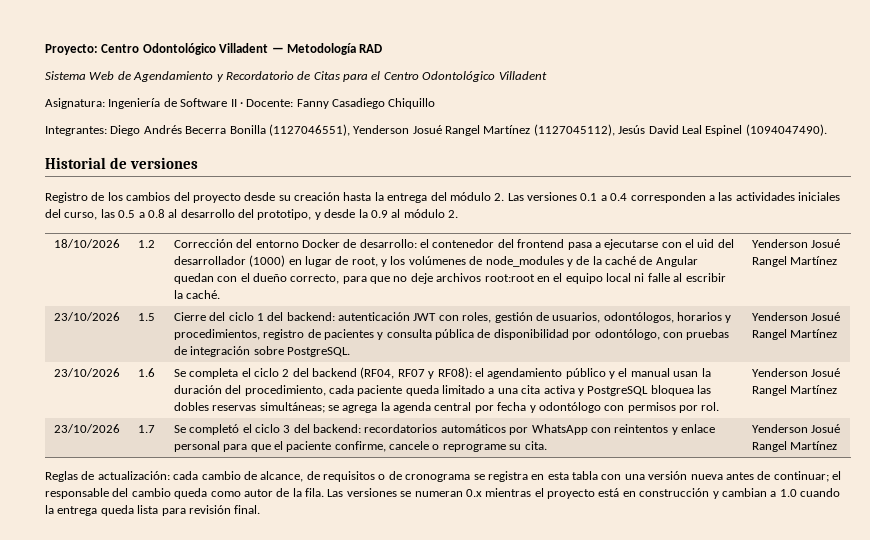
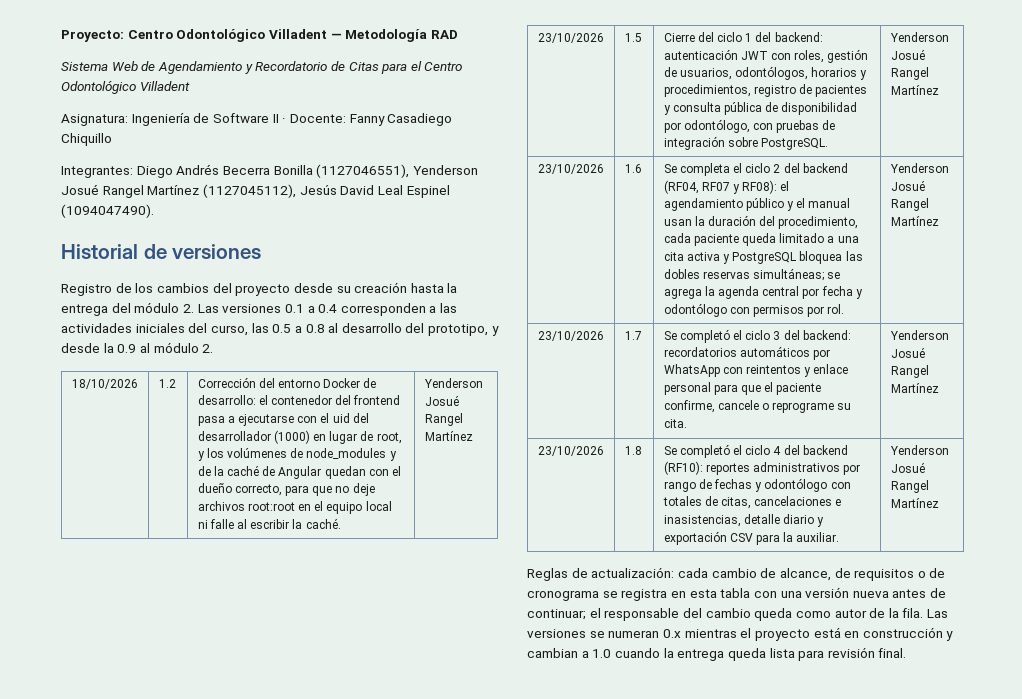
+ 23/10/2026 | 1.8 | Se completó el ciclo 4 del backend (RF10): reportes administrativos por rango de fechas y odontólogo con totales de citas, cancelaciones e inasistencias, detalle diario y exportación CSV para la auxiliar. | Yenderson Josué Rangel Martínez

